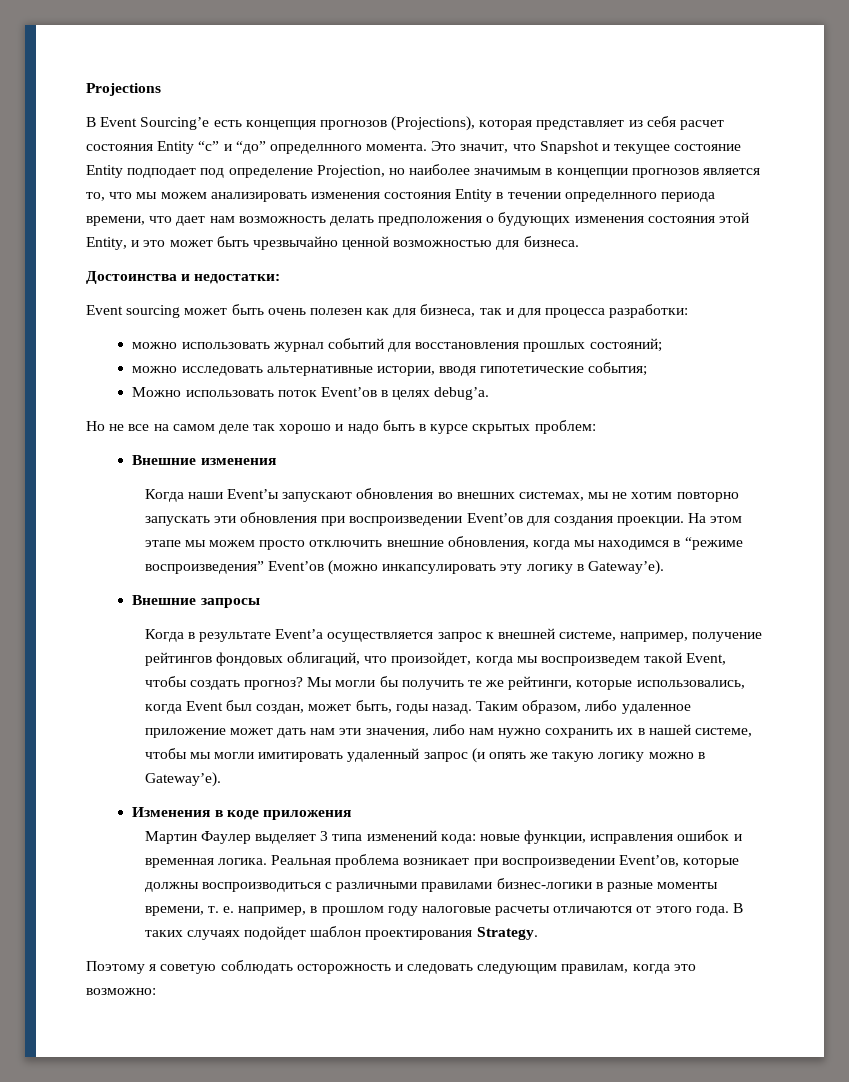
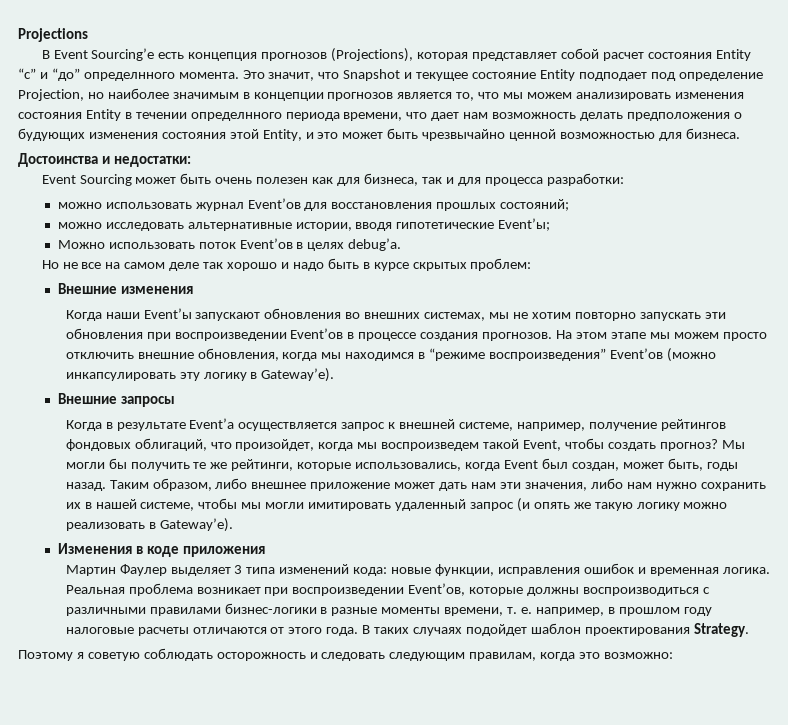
- В Event Sourcing’e есть концепция прогнозов (Projections), которая представляет из себя расчет состояния Entity “c” и “до” определнного момента.
+ В Event Sourcing’e есть концепция прогнозов (Projections), которая представляет собой расчет состояния Entity “c” и “до” определнного момента.
- Event sourcing может быть очень полезен как для бизнеса, так и для процесса разработки:
+ Event Sourcing может быть очень полезен как для бизнеса, так и для процесса разработки:
- можно использовать журнал событий для восстановления прошлых состояний;
+ можно использовать журнал Event’ов для восстановления прошлых состояний;
- можно исследовать альтернативные истории, вводя гипотетические события;
+ можно исследовать альтернативные истории, вводя гипотетические Event’ы;
- Когда наши Event’ы запускают обновления во внешних системах, мы не хотим повторно запускать эти обновления при воспроизведении Event’ов для создания проекции.
+ Когда наши Event’ы запускают обновления во внешних системах, мы не хотим повторно запускать эти обновления при воспроизведении Event’ов в процессе создания прогнозов.
- Таким образом, либо удаленное приложение может дать нам эти значения, либо нам нужно сохранить их в нашей системе, чтобы мы могли имитировать удаленный запрос (и опять же такую логику можно в Gateway’e).
+ Таким образом, либо внешнее приложение может дать нам эти значения, либо нам нужно сохранить их в нашей системе, чтобы мы могли имитировать удаленный запрос (и опять же такую логику можно реализовать в Gateway’e).

